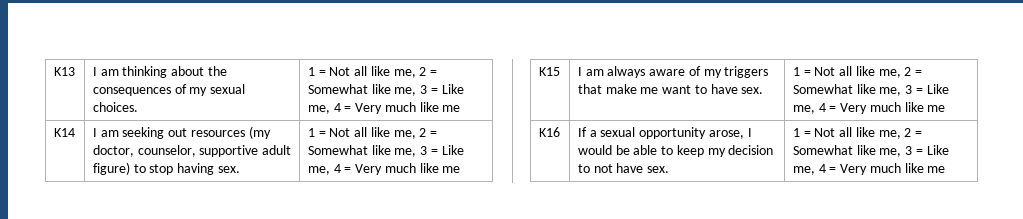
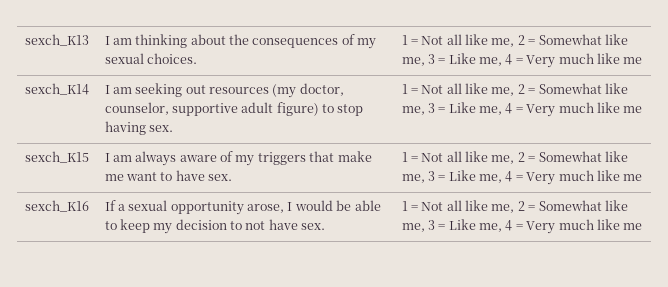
- K13 | I am thinking about the consequences of my sexual choices. | 1 = Not all like me, 2 = Somewhat like me, 3 = Like me, 4 = Very much like me
+ sexch_K13 | I am thinking about the consequences of my sexual choices. | 1 = Not all like me, 2 = Somewhat like me, 3 = Like me, 4 = Very much like me
- K14 | I am seeking out resources (my doctor, counselor, supportive adult figure) to stop having sex. | 1 = Not all like me, 2 = Somewhat like me, 3 = Like me, 4 = Very much like me
+ sexch_K14 | I am seeking out resources (my doctor, counselor, supportive adult figure) to stop having sex. | 1 = Not all like me, 2 = Somewhat like me, 3 = Like me, 4 = Very much like me
- K15 | I am always aware of my triggers that make me want to have sex. | 1 = Not all like me, 2 = Somewhat like me, 3 = Like me, 4 = Very much like me
+ sexch_K15 | I am always aware of my triggers that make me want to have sex. | 1 = Not all like me, 2 = Somewhat like me, 3 = Like me, 4 = Very much like me
- K16 | If a sexual opportunity arose, I would be able to keep my decision to not have sex. | 1 = Not all like me, 2 = Somewhat like me, 3 = Like me, 4 = Very much like me
+ sexch_K16 | If a sexual opportunity arose, I would be able to keep my decision to not have sex. | 1 = Not all like me, 2 = Somewhat like me, 3 = Like me, 4 = Very much like me

